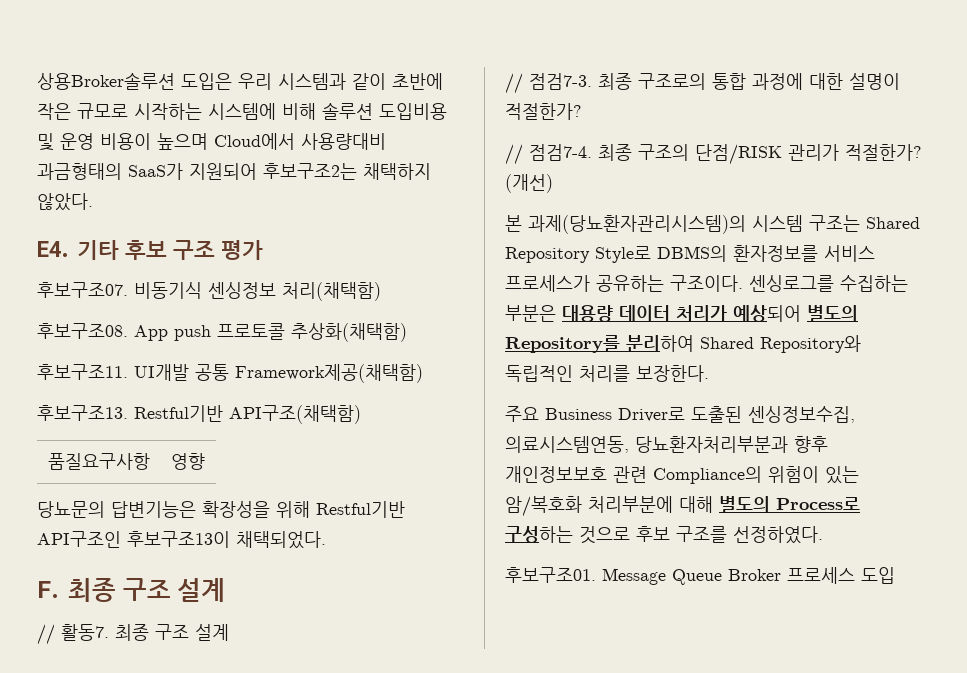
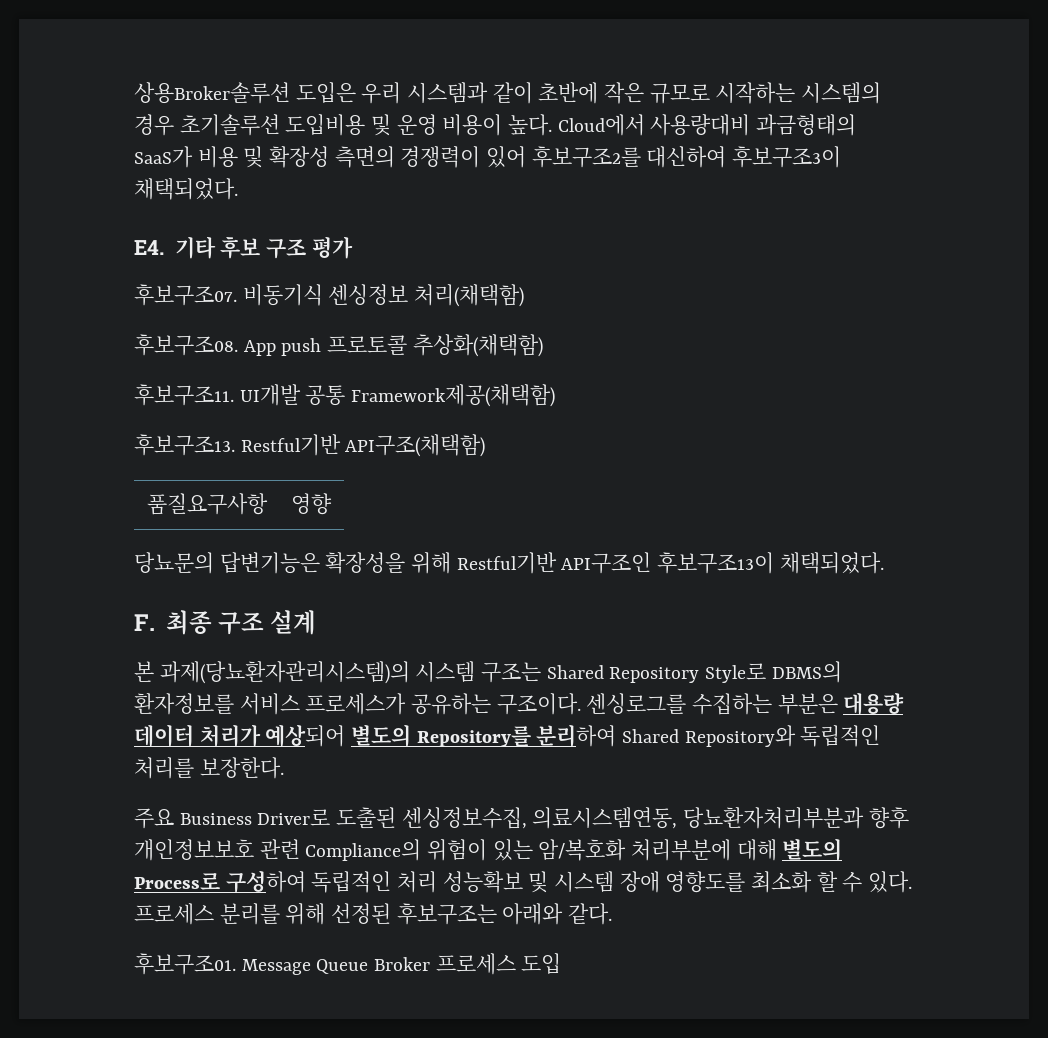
- 상용Broker솔루션 도입은 우리 시스템과 같이 초반에 작은 규모로 시작하는 시스템에 비해 솔루션 도입비용 및 운영 비용이 높으며 Cloud에서 사용량대비 과금형태의 SaaS가 지원되어 후보구조2는 채택하지 않았다.
+ 상용Broker솔루션 도입은 우리 시스템과 같이 초반에 작은 규모로 시작하는 시스템의 경우 초기솔루션 도입비용 및 운영 비용이 높다. Cloud에서 사용량대비 과금형태의 SaaS가 비용 및 확장성 측면의 경쟁력이 있어 후보구조2를 대신하여 후보구조3이 채택되었다.
- // 활동7. 최종 구조 설계
- // 점검7-3. 최종 구조로의 통합 과정에 대한 설명이 적절한가?
- // 점검7-4. 최종 구조의 단점/RISK 관리가 적절한가? (개선)
- 주요 Business Driver로 도출된 센싱정보수집, 의료시스템연동, 당뇨환자처리부분과 향후 개인정보보호 관련 Compliance의 위험이 있는 암/복호화 처리부분에 대해 별도의 Process로 구성하는 것으로 후보 구조를 선정하였다.
+ 주요 Business Driver로 도출된 센싱정보수집, 의료시스템연동, 당뇨환자처리부분과 향후 개인정보보호 관련 Compliance의 위험이 있는 암/복호화 처리부분에 대해 별도의 Process로 구성하여 독립적인 처리 성능확보 및 시스템 장애 영향도를 최소화 할 수 있다. 프로세스 분리를 위해 선정된 후보구조는 아래와 같다.

